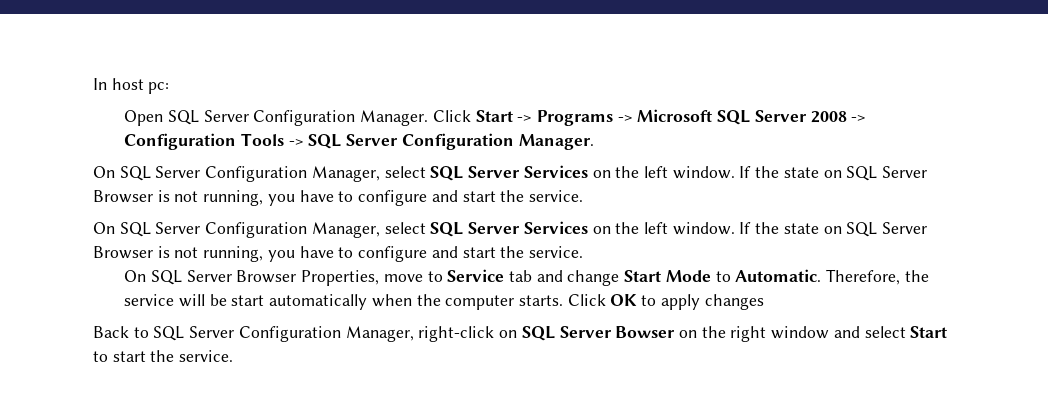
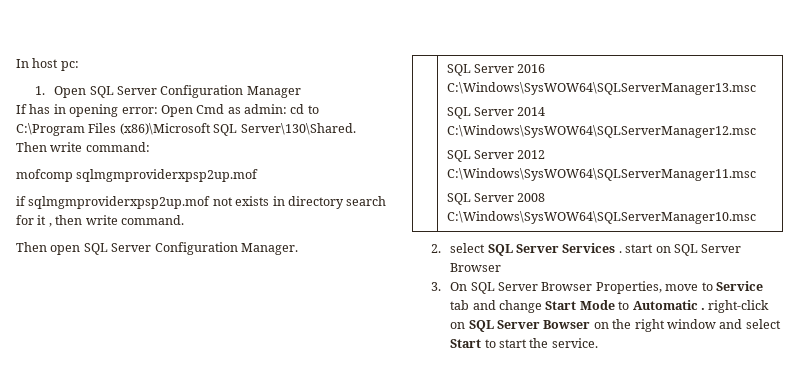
- Open SQL Server Configuration Manager. Click Start -> Programs -> Microsoft SQL Server 2008 -> Configuration Tools -> SQL Server Configuration Manager.
- On SQL Server Configuration Manager, select SQL Server Services on the left window. If the state on SQL Server Browser is not running, you have to configure and start the service.
- On SQL Server Configuration Manager, select SQL Server Services on the left window. If the state on SQL Server Browser is not running, you have to configure and start the service.
- On SQL Server Browser Properties, move to Service tab and change Start Mode to Automatic. Therefore, the service will be start automatically when the computer starts. Click OK to apply changes
- Back to SQL Server Configuration Manager, right-click on SQL Server Bowser on the right window and select Start to start the service.
+ 1. Open SQL Server Configuration Manager
+ If has in opening error: Open Cmd as admin: cd to C:\Program Files (x86)\Microsoft SQL Server\130\Shared. Then write command:
+ mofcomp sqlmgmproviderxpsp2up.mof
+ if sqlmgmproviderxpsp2up.mof not exists in directory search for it , then write command.
+ Then open SQL Server Configuration Manager.
+ | SQL Server 2016 C:\Windows\SysWOW64\SQLServerManager13.msc
+ SQL Server 2014 C:\Windows\SysWOW64\SQLServerManager12.msc
+ SQL Server 2012 C:\Windows\SysWOW64\SQLServerManager11.msc
+ SQL Server 2008 C:\Windows\SysWOW64\SQLServerManager10.msc
+ 2. select SQL Server Services . start on SQL Server Browser
+ 3. On SQL Server Browser Properties, move to Service tab and change Start Mode to Automatic . right-click on SQL Server Bowser on the right window and select Start to start the service.

